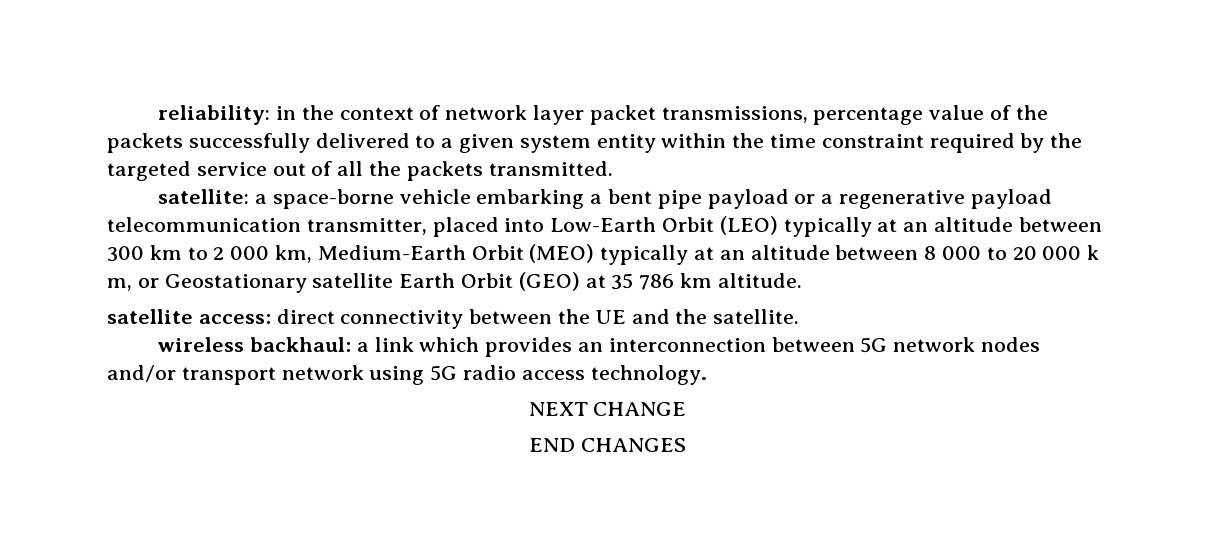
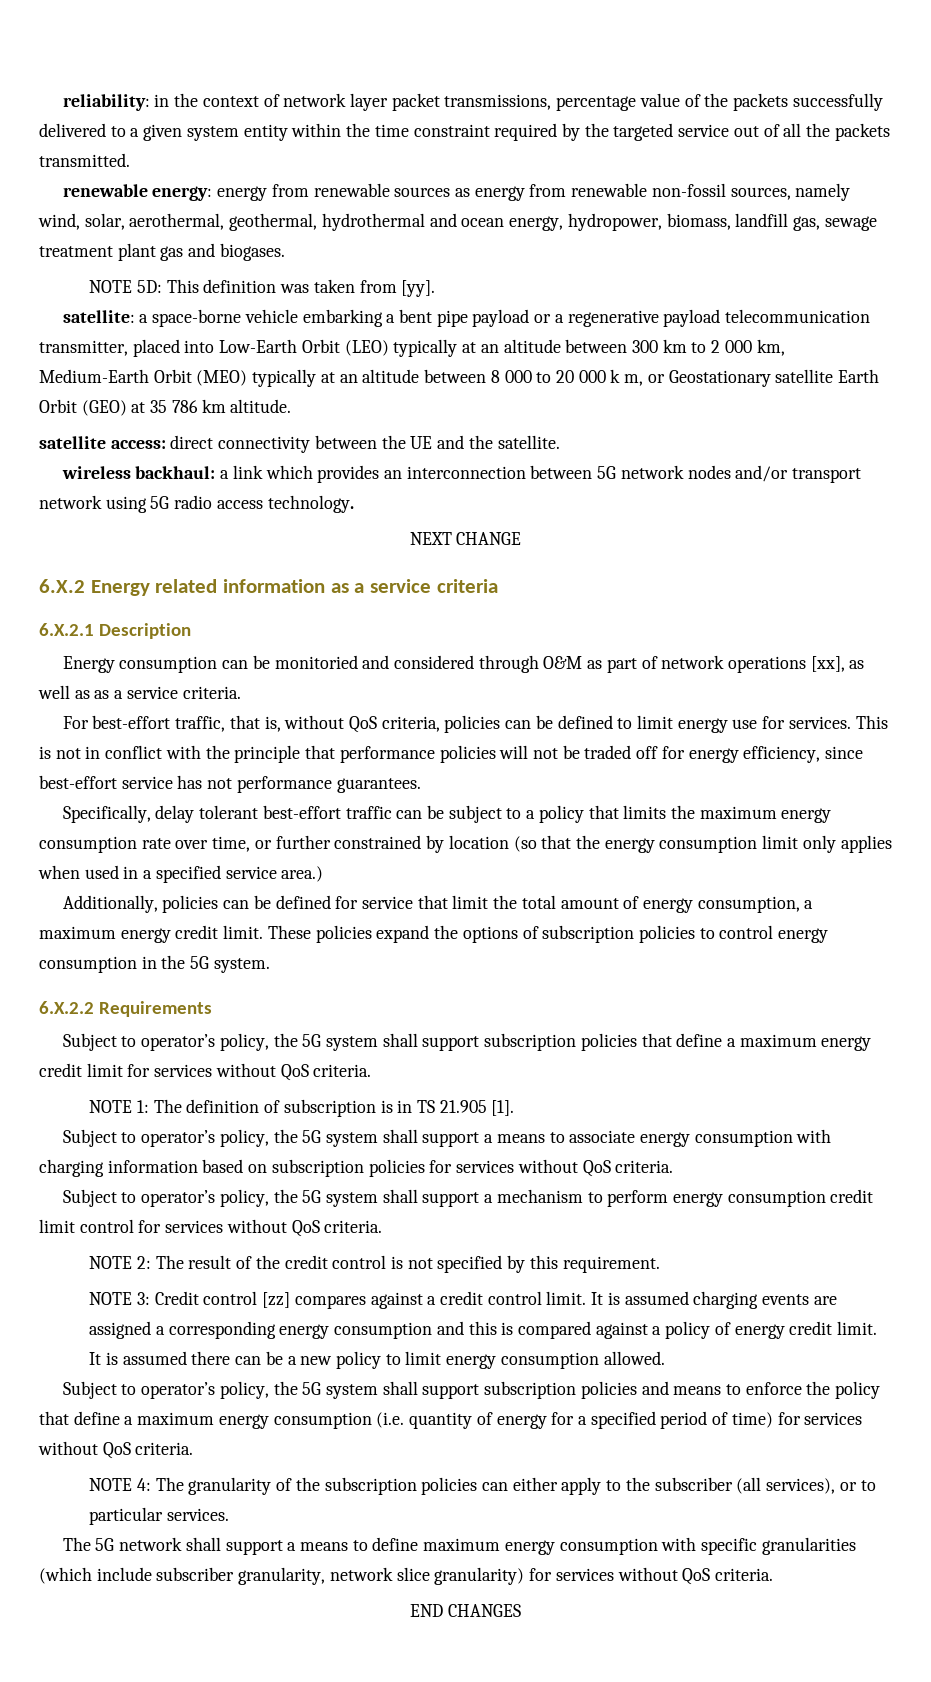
+ renewable energy: energy from renewable sources as energy from renewable non-fossil sources, namely wind, solar, aerothermal, geothermal, hydrothermal and ocean energy, hydropower, biomass, landfill gas, sewage treatment plant gas and biogases.
+ NOTE 5D: This definition was taken from [yy].
+ 6.X.2 Energy related information as a service criteria
+ 6.X.2.1 Description
+ Energy consumption can be monitoried and considered through O&M as part of network operations [xx], as well as as a service criteria.
+ For best-effort traffic, that is, without QoS criteria, policies can be defined to limit energy use for services. This is not in conflict with the principle that performance policies will not be traded off for energy efficiency, since best-effort service has not performance guarantees.
+ Specifically, delay tolerant best-effort traffic can be subject to a policy that limits the maximum energy consumption rate over time, or further constrained by location (so that the energy consumption limit only applies when used in a specified service area.)
+ Additionally, policies can be defined for service that limit the total amount of energy consumption, a maximum energy credit limit. These policies expand the options of subscription policies to control energy consumption in the 5G system.
+ 6.X.2.2 Requirements
+ Subject to operator’s policy, the 5G system shall support subscription policies that define a maximum energy credit limit for services without QoS criteria.
+ NOTE 1: The definition of subscription is in TS 21.905 [1].
+ Subject to operator’s policy, the 5G system shall support a means to associate energy consumption with charging information based on subscription policies for services without QoS criteria.
+ Subject to operator’s policy, the 5G system shall support a mechanism to perform energy consumption credit limit control for services without QoS criteria.
+ NOTE 2: The result of the credit control is not specified by this requirement.
+ NOTE 3: Credit control [zz] compares against a credit control limit. It is assumed charging events are assigned a corresponding energy consumption and this is compared against a policy of energy credit limit. It is assumed there can be a new policy to limit energy consumption allowed.
+ Subject to operator’s policy, the 5G system shall support subscription policies and means to enforce the policy that define a maximum energy consumption (i.e. quantity of energy for a specified period of time) for services without QoS criteria.
+ NOTE 4: The granularity of the subscription policies can either apply to the subscriber (all services), or to particular services.
+ The 5G network shall support a means to define maximum energy consumption with specific granularities (which include subscriber granularity, network slice granularity) for services without QoS criteria.

